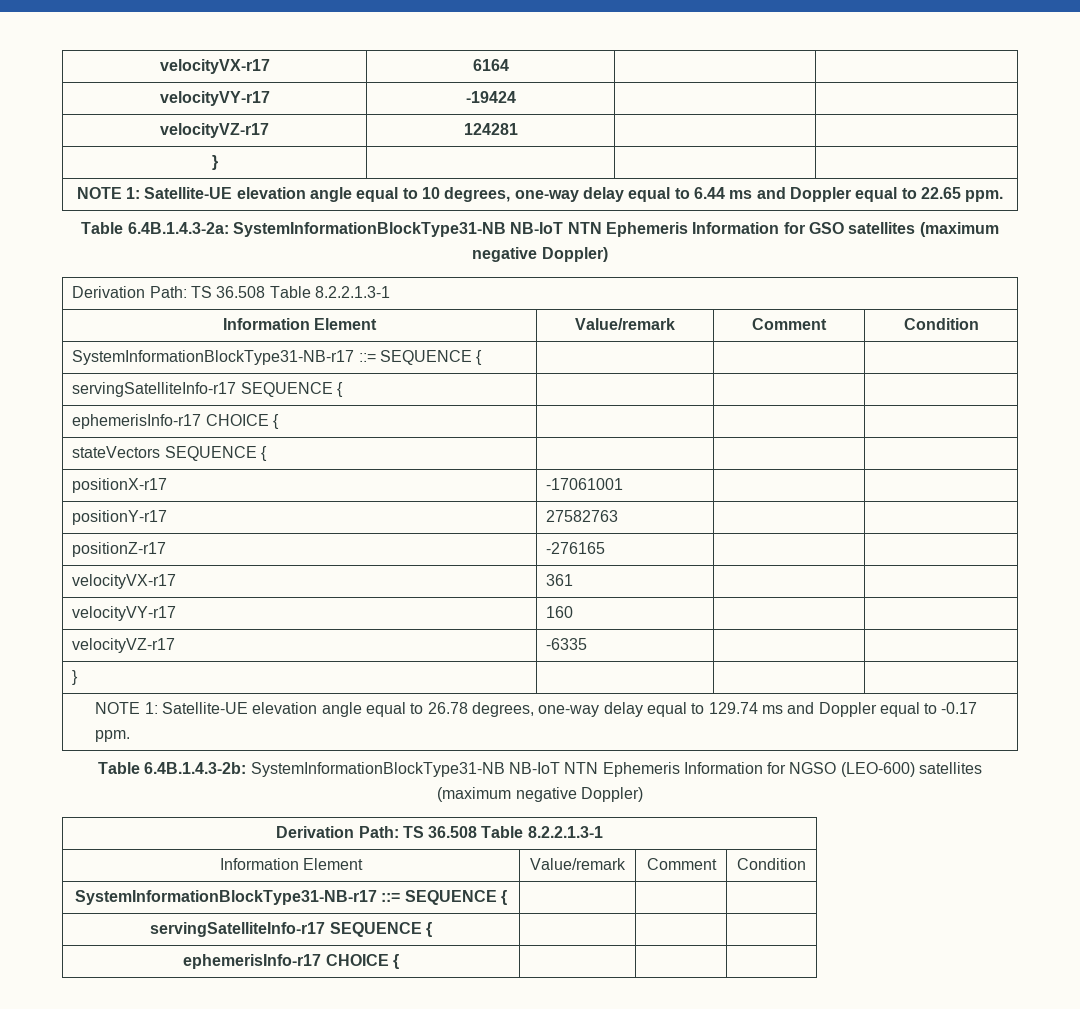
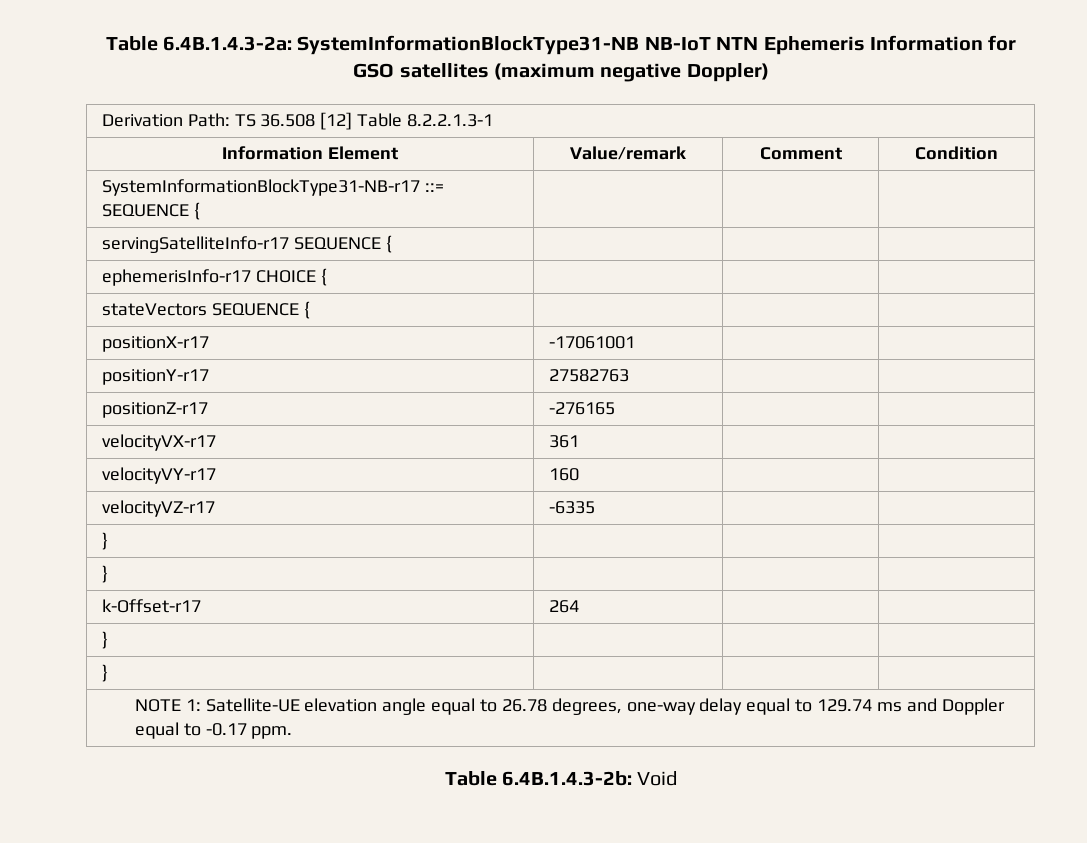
- velocityVX-r17 | 6164 | |
- velocityVY-r17 | -19424 | |
- velocityVZ-r17 | 124281 | |
- } | | |
- NOTE 1: Satellite-UE elevation angle equal to 10 degrees, one-way delay equal to 6.44 ms and Doppler equal to 22.65 ppm.
  Table 6.4B.1.4.3-2a: SystemInformationBlockType31-NB NB-IoT NTN Ephemeris Information for GSO satellites (maximum negative Doppler)
- Derivation Path: TS 36.508 Table 8.2.2.1.3-1
+ Derivation Path: TS 36.508 [12] Table 8.2.2.1.3-1
  velocityVZ-r17 | -6335 | |
+ } | | |
+ } | | |
+ k-Offset-r17 | 264 | |
+ } | | |
- Table 6.4B.1.4.3-2b: SystemInformationBlockType31-NB NB-IoT NTN Ephemeris Information for NGSO (LEO-600) satellites (maximum negative Doppler)
- Derivation Path: TS 36.508 Table 8.2.2.1.3-1
- Information Element | Value/remark | Comment | Condition
- SystemInformationBlockType31-NB-r17 ::= SEQUENCE { | | |
- servingSatelliteInfo-r17 SEQUENCE { | | |
- ephemerisInfo-r17 CHOICE { | | |
+ Table 6.4B.1.4.3-2b: Void

